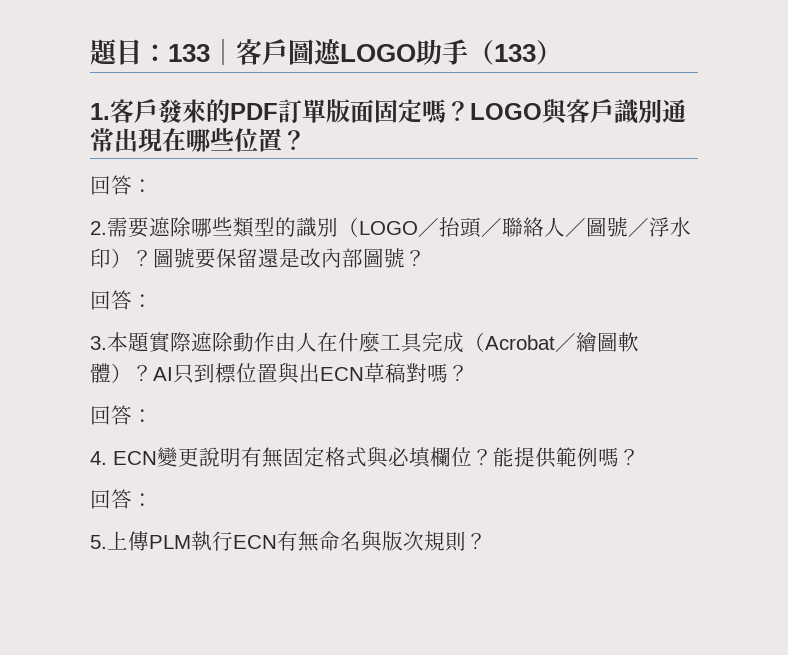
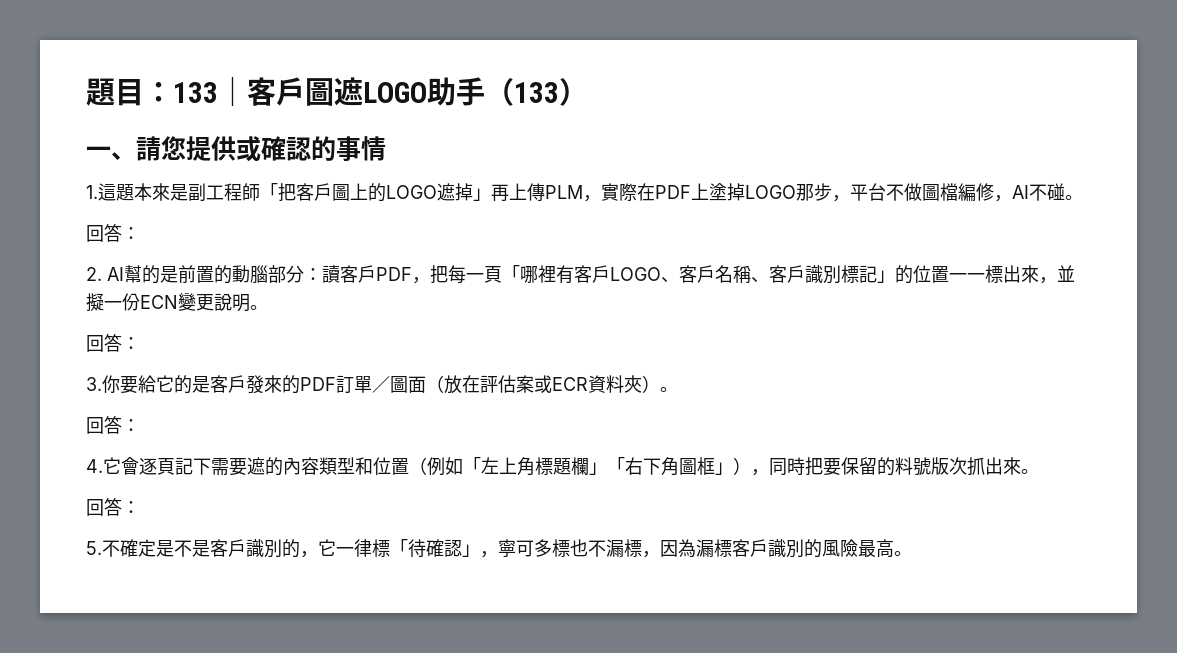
- 1.客戶發來的PDF訂單版面固定嗎？LOGO與客戶識別通常出現在哪些位置？
+ 一、請您提供或確認的事情
+ 1.這題本來是副工程師「把客戶圖上的LOGO遮掉」再上傳PLM，實際在PDF上塗掉LOGO那步，平台不做圖檔編修，AI不碰。
  回答：
- 2.需要遮除哪些類型的識別（LOGO／抬頭／聯絡人／圖號／浮水印）？圖號要保留還是改內部圖號？
+ 2. AI幫的是前置的動腦部分：讀客戶PDF，把每一頁「哪裡有客戶LOGO、客戶名稱、客戶識別標記」的位置一一標出來，並擬一份ECN變更說明。
  回答：
- 3.本題實際遮除動作由人在什麼工具完成（Acrobat／繪圖軟體）？AI只到標位置與出ECN草稿對嗎？
+ 3.你要給它的是客戶發來的PDF訂單／圖面（放在評估案或ECR資料夾）。
  回答：
- 4. ECN變更說明有無固定格式與必填欄位？能提供範例嗎？
+ 4.它會逐頁記下需要遮的內容類型和位置（例如「左上角標題欄」「右下角圖框」），同時把要保留的料號版次抓出來。
  回答：
- 5.上傳PLM執行ECN有無命名與版次規則？
+ 5.不確定是不是客戶識別的，它一律標「待確認」，寧可多標也不漏標，因為漏標客戶識別的風險最高。

